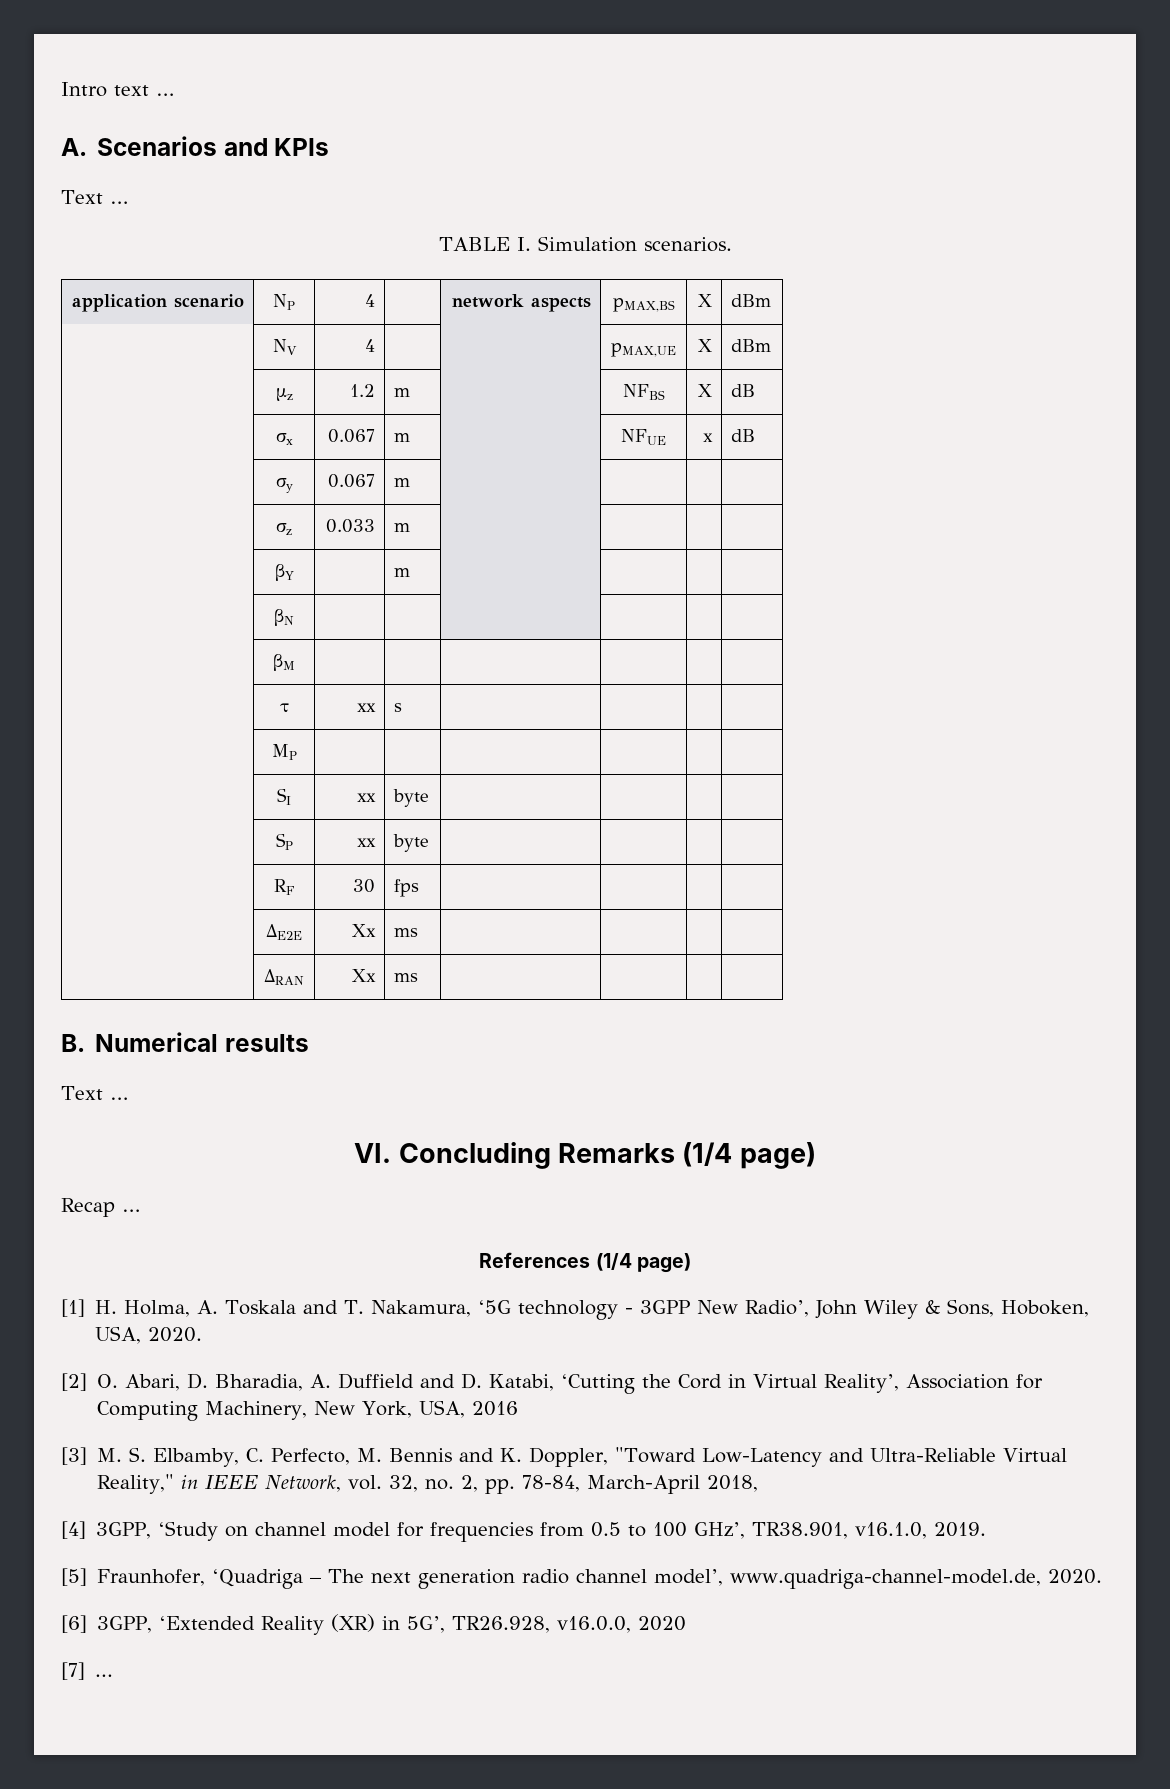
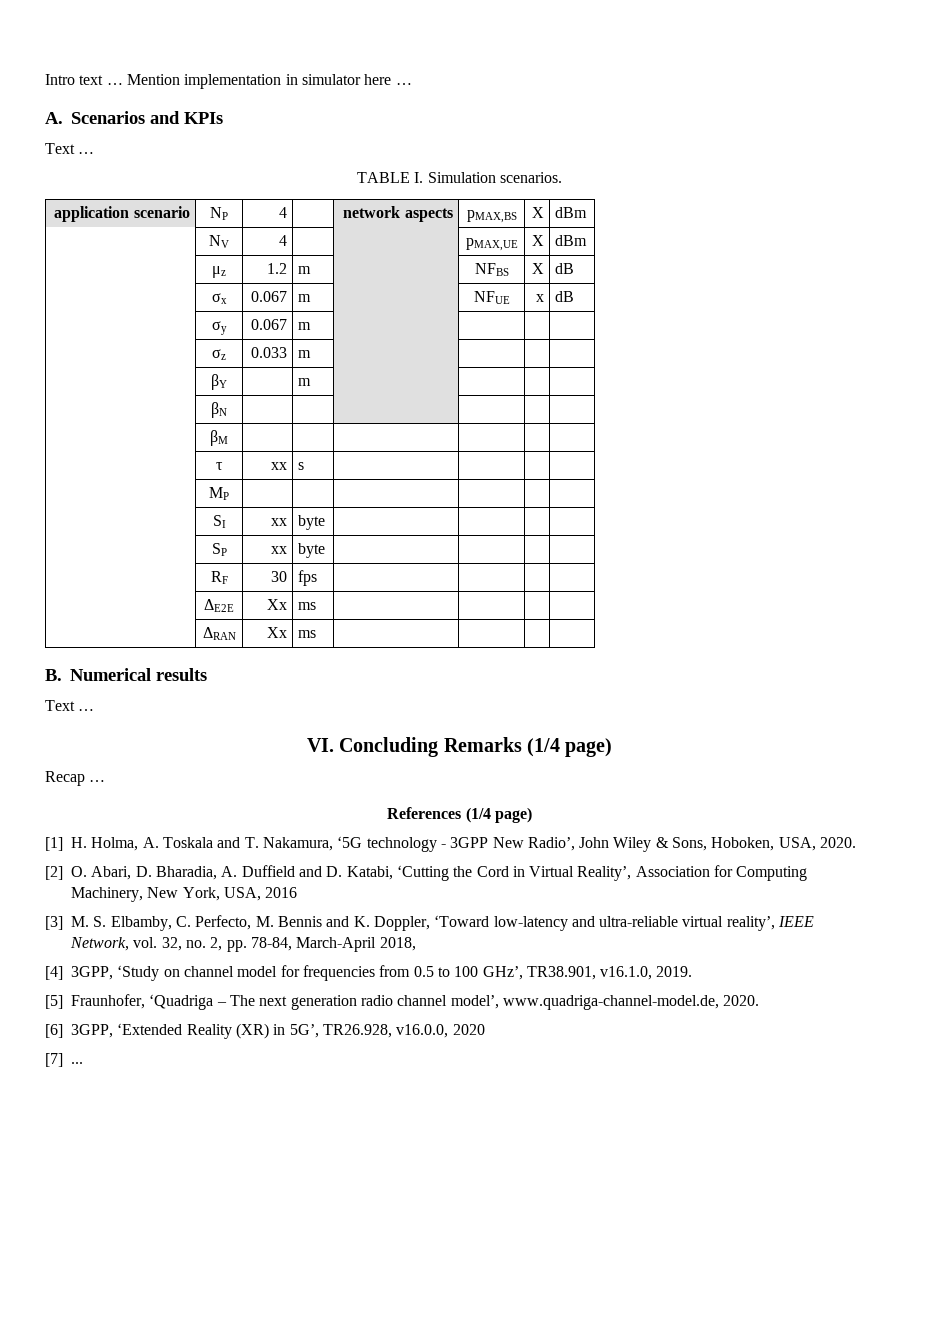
+ Mention implementation in simulator here …
- [3] M. S. Elbamby, C. Perfecto, M. Bennis and K. Doppler, "Toward Low-Latency and Ultra-Reliable Virtual Reality," in IEEE Network, vol. 32, no. 2, pp. 78-84, March-April 2018,
+ [3] M. S. Elbamby, C. Perfecto, M. Bennis and K. Doppler, ‘Toward low-latency and ultra-reliable virtual reality’, IEEE Network, vol. 32, no. 2, pp. 78-84, March-April 2018,

